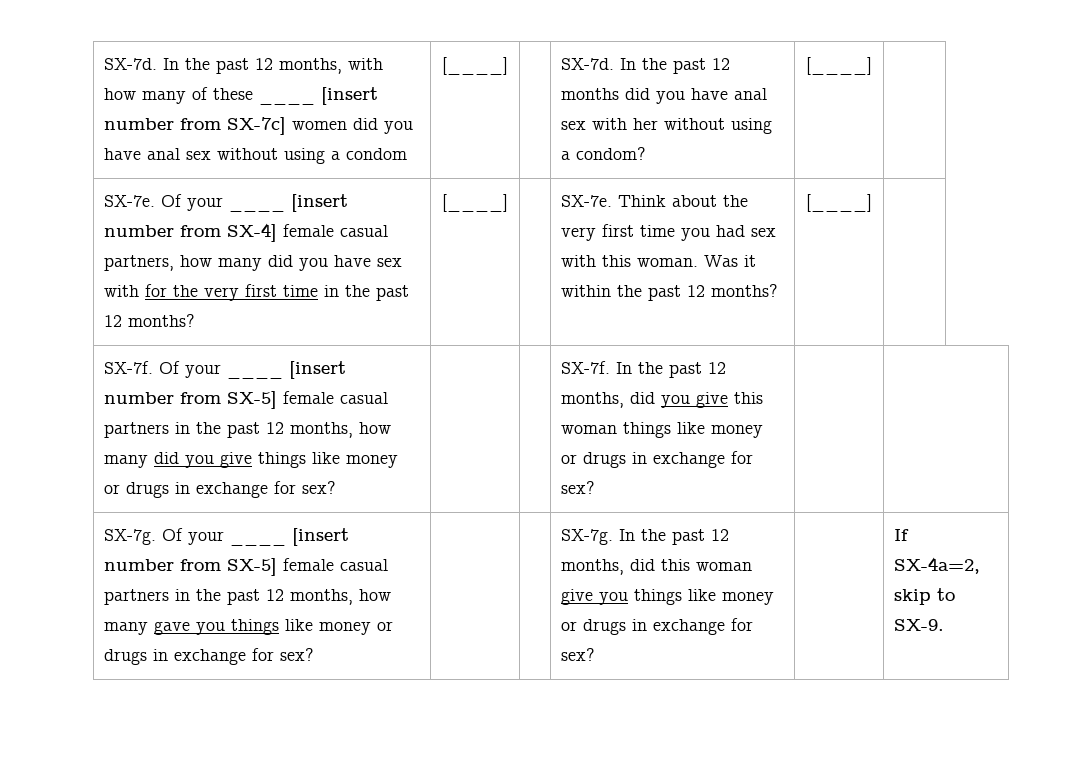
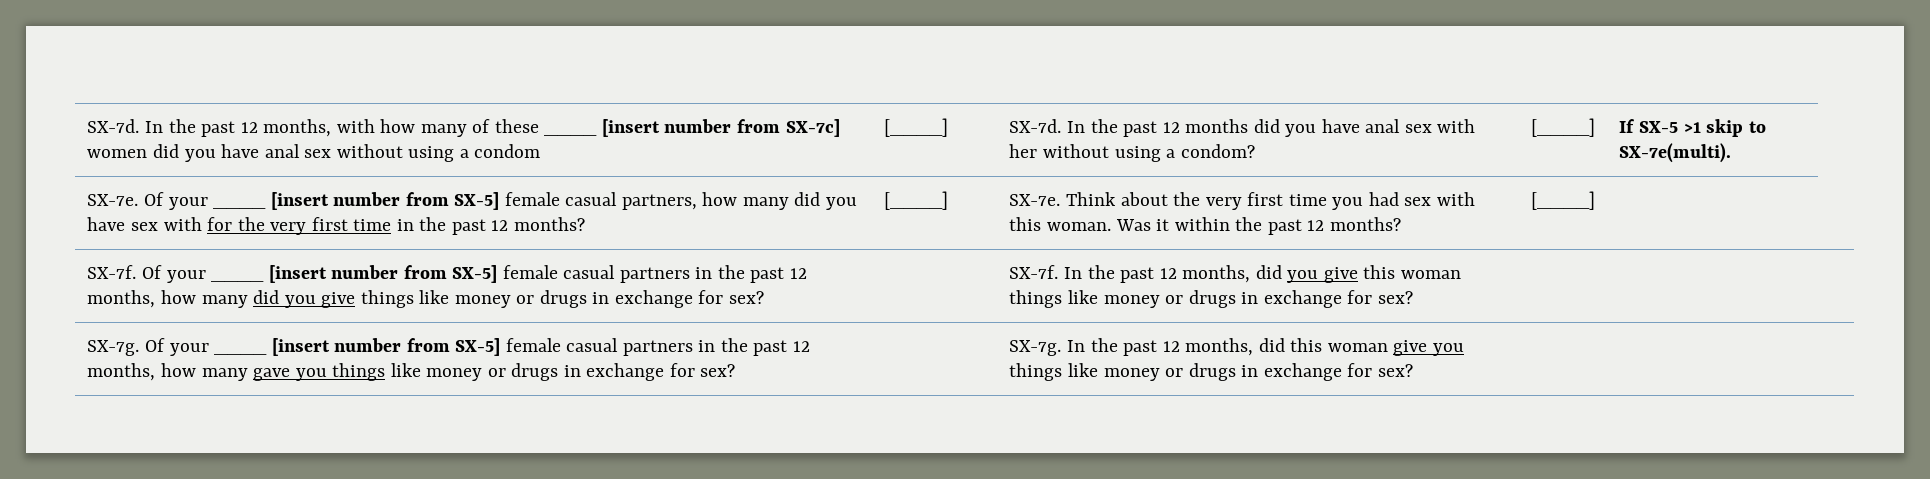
+ If SX-5 >1 skip to SX-7e(multi).
- Of your ____ [insert number from SX-4] female casual partners, how many did you have sex with for the very first time in the past 12 months?
+ Of your ____ [insert number from SX-5] female casual partners, how many did you have sex with for the very first time in the past 12 months?
- If SX-4a=2, skip to SX-9.

